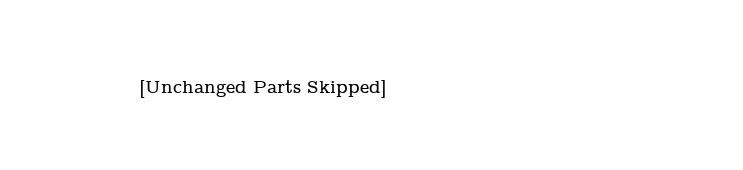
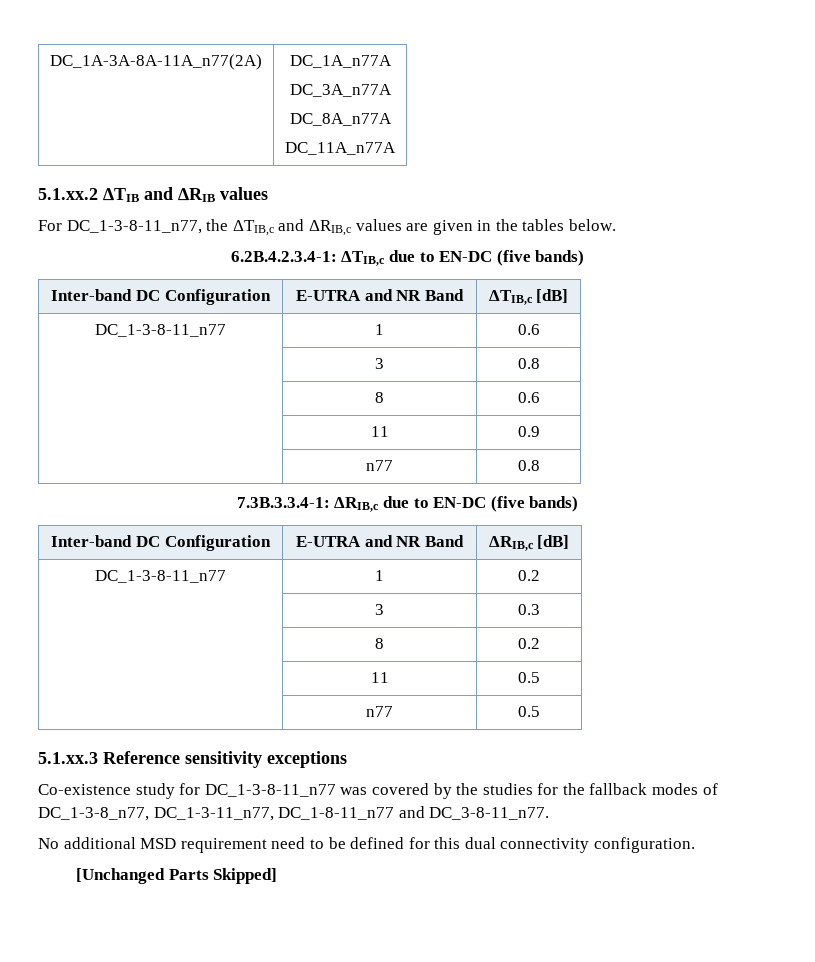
+ DC_1A-3A-8A-11A_n77(2A) | DC_1A_n77A
+ DC_3A_n77A
+ DC_8A_n77A
+ DC_11A_n77A
+ 5.1.xx.2 ∆TIB and ∆RIB values
+ For DC_1-3-8-11_n77, the ΔTIB,c and ΔRIB,c values are given in the tables below.
+ 6.2B.4.2.3.4-1: ΔTIB,c due to EN-DC (five bands)
+ Inter-band DC Configuration | E-UTRA and NR Band | ΔTIB,c [dB]
+ DC_1-3-8-11_n77 | 1 | 0.6
+ | 3 | 0.8
+ | 8 | 0.6
+ | 11 | 0.9
+ | n77 | 0.8
+ 7.3B.3.3.4-1: ΔRIB,c due to EN-DC (five bands)
+ Inter-band DC Configuration | E-UTRA and NR Band | ΔRIB,c [dB]
+ DC_1-3-8-11_n77 | 1 | 0.2
+ | 3 | 0.3
+ | 8 | 0.2
+ | 11 | 0.5
+ | n77 | 0.5
+ 5.1.xx.3 Reference sensitivity exceptions
+ Co-existence study for DC_1-3-8-11_n77 was covered by the studies for the fallback modes of DC_1-3-8_n77, DC_1-3-11_n77, DC_1-8-11_n77 and DC_3-8-11_n77.
+ No additional MSD requirement need to be defined for this dual connectivity configuration.

